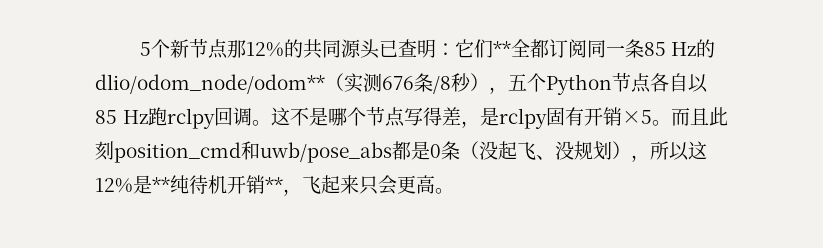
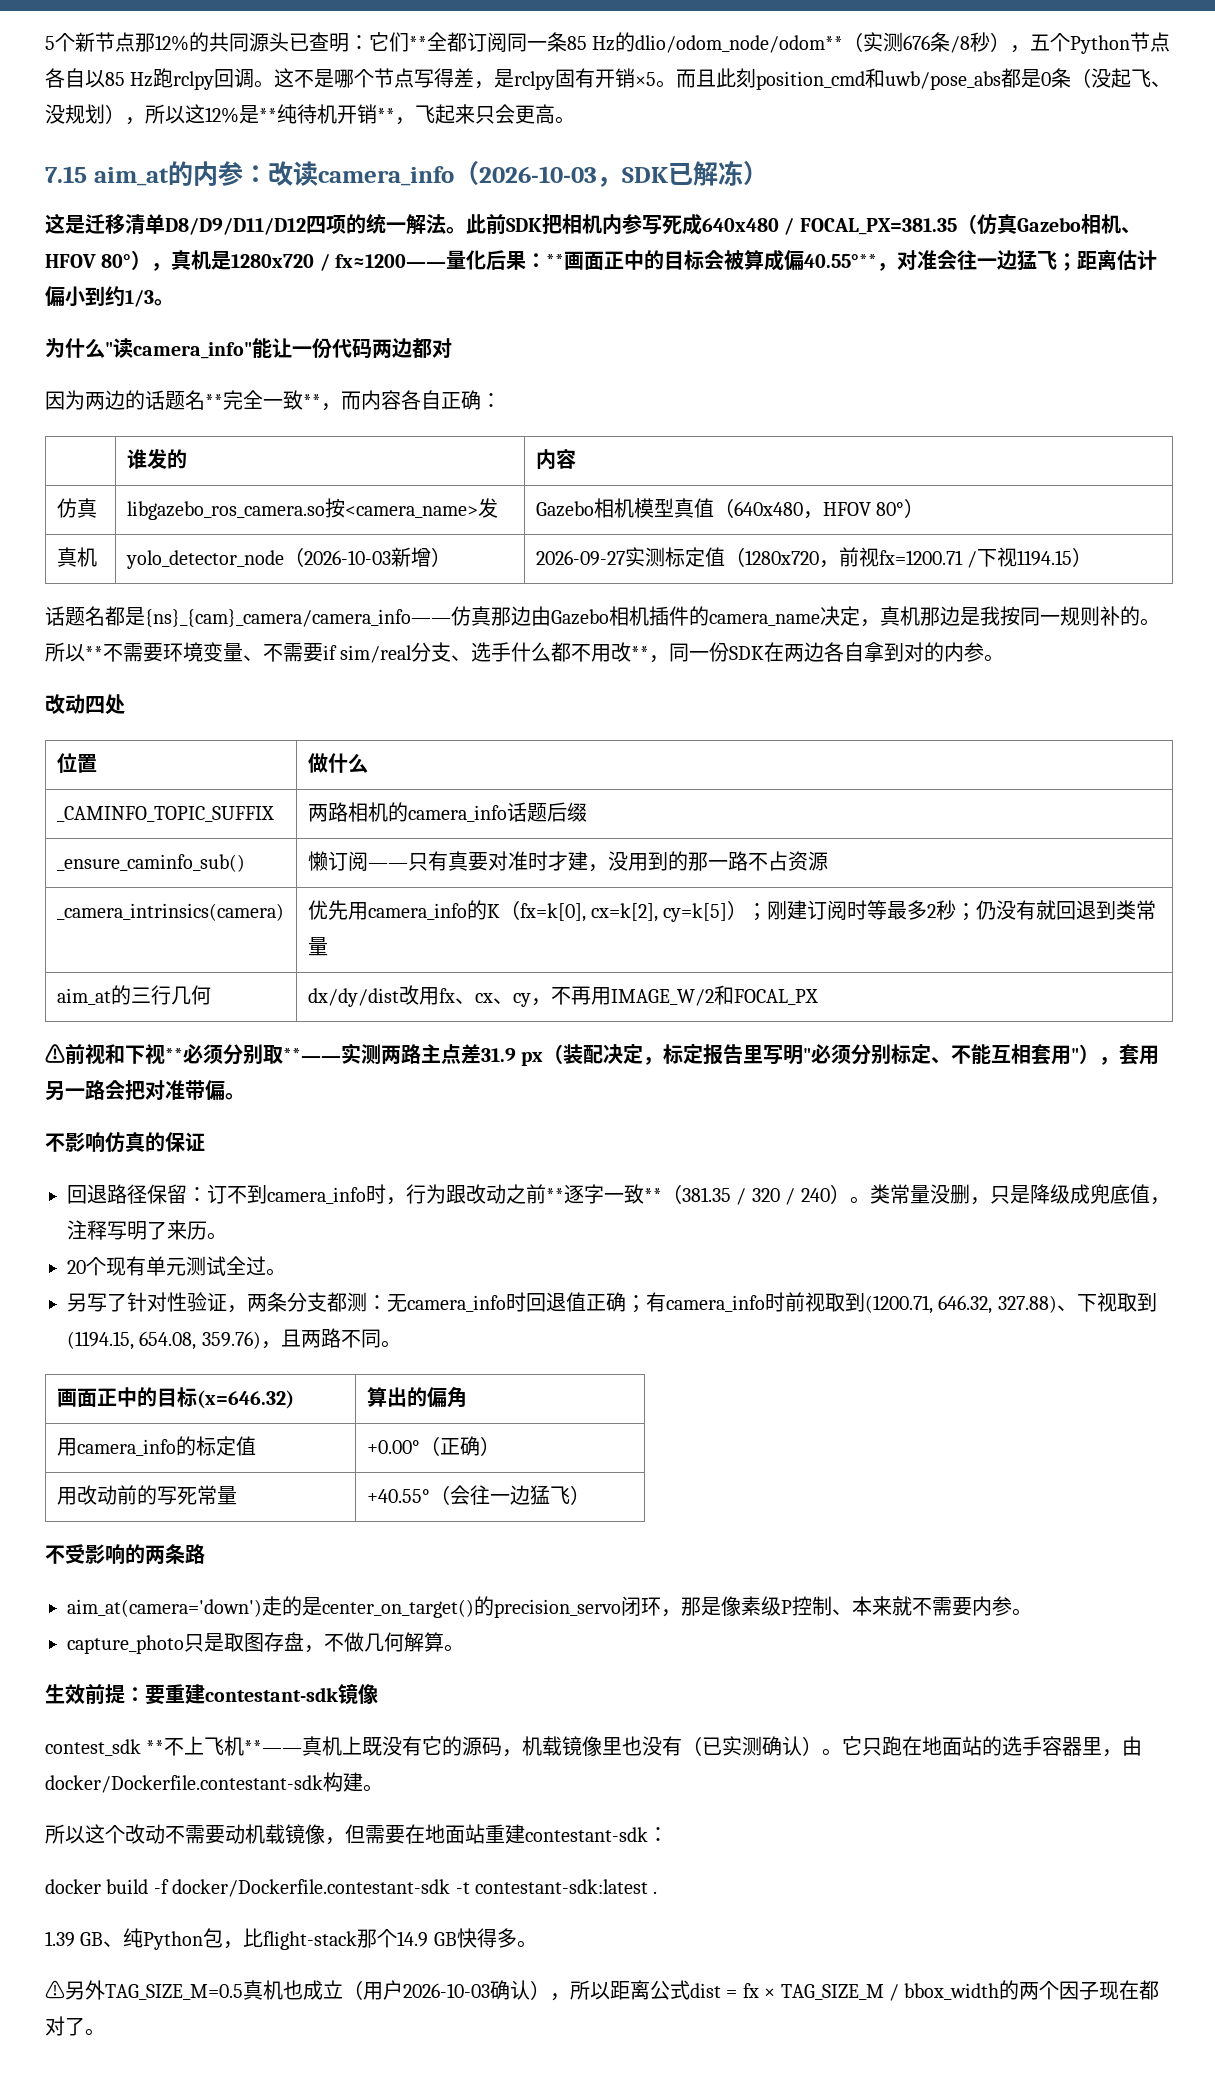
+ 7.15 aim_at的内参：改读camera_info（2026-10-03，SDK已解冻）
+ 这是迁移清单D8/D9/D11/D12四项的统一解法。此前SDK把相机内参写死成640x480 / FOCAL_PX=381.35（仿真Gazebo相机、HFOV 80°），真机是1280x720 / fx≈1200——量化后果：**画面正中的目标会被算成偏40.55°**，对准会往一边猛飞；距离估计偏小到约1/3。
+ 为什么"读camera_info"能让一份代码两边都对
+ 因为两边的话题名**完全一致**，而内容各自正确：
+ | 谁发的 | 内容
+ 仿真 | libgazebo_ros_camera.so按<camera_name>发 | Gazebo相机模型真值（640x480，HFOV 80°）
+ 真机 | yolo_detector_node（2026-10-03新增） | 2026-09-27实测标定值（1280x720，前视fx=1200.71 /下视1194.15）
+ 话题名都是{ns}_{cam}_camera/camera_info——仿真那边由Gazebo相机插件的camera_name决定，真机那边是我按同一规则补的。所以**不需要环境变量、不需要if sim/real分支、选手什么都不用改**，同一份SDK在两边各自拿到对的内参。
+ 改动四处
+ 位置 | 做什么
+ _CAMINFO_TOPIC_SUFFIX | 两路相机的camera_info话题后缀
+ _ensure_caminfo_sub() | 懒订阅——只有真要对准时才建，没用到的那一路不占资源
+ _camera_intrinsics(camera) | 优先用camera_info的K（fx=k[0], cx=k[2], cy=k[5]）；刚建订阅时等最多2秒；仍没有就回退到类常量
+ aim_at的三行几何 | dx/dy/dist改用fx、cx、cy，不再用IMAGE_W/2和FOCAL_PX
+ ⚠前视和下视**必须分别取**——实测两路主点差31.9 px（装配决定，标定报告里写明"必须分别标定、不能互相套用"），套用另一路会把对准带偏。
+ 不影响仿真的保证
+ 回退路径保留：订不到camera_info时，行为跟改动之前**逐字一致**（381.35 / 320 / 240）。类常量没删，只是降级成兜底值，注释写明了来历。
+ 20个现有单元测试全过。
+ 另写了针对性验证，两条分支都测：无camera_info时回退值正确；有camera_info时前视取到(1200.71, 646.32, 327.88)、下视取到(1194.15, 654.08, 359.76)，且两路不同。
+ 画面正中的目标(x=646.32) | 算出的偏角
+ 用camera_info的标定值 | +0.00°（正确）
+ 用改动前的写死常量 | +40.55°（会往一边猛飞）
+ 不受影响的两条路
+ aim_at(camera='down')走的是center_on_target()的precision_servo闭环，那是像素级P控制、本来就不需要内参。
+ capture_photo只是取图存盘，不做几何解算。
+ 生效前提：要重建contestant-sdk镜像
+ contest_sdk **不上飞机**——真机上既没有它的源码，机载镜像里也没有（已实测确认）。它只跑在地面站的选手容器里，由docker/Dockerfile.contestant-sdk构建。
+ 所以这个改动不需要动机载镜像，但需要在地面站重建contestant-sdk：
+ docker build -f docker/Dockerfile.contestant-sdk -t contestant-sdk:latest .
+ 1.39 GB、纯Python包，比flight-stack那个14.9 GB快得多。
+ ⚠另外TAG_SIZE_M=0.5真机也成立（用户2026-10-03确认），所以距离公式dist = fx × TAG_SIZE_M / bbox_width的两个因子现在都对了。

